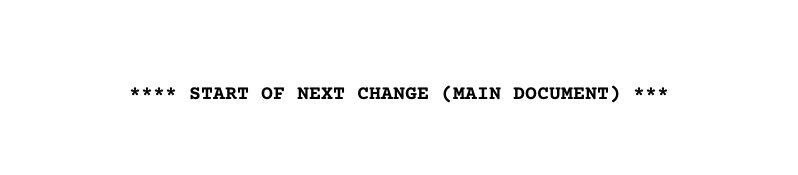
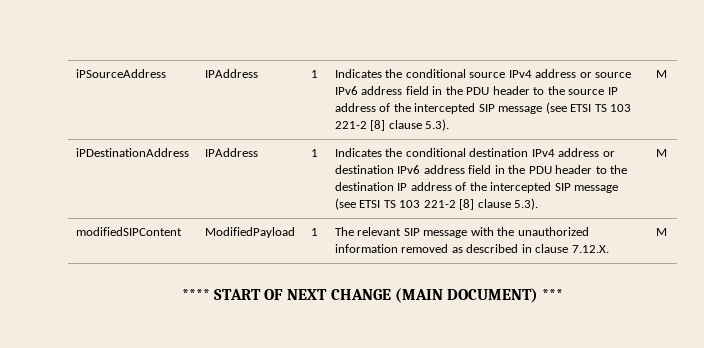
+ iPSourceAddress | IPAddress | 1 | Indicates the conditional source IPv4 address or source IPv6 address field in the PDU header to the source IP address of the intercepted SIP message (see ETSI TS 103 221-2 [8] clause 5.3). | M
+ iPDestinationAddress | IPAddress | 1 | Indicates the conditional destination IPv4 address or destination IPv6 address field in the PDU header to the destination IP address of the intercepted SIP message (see ETSI TS 103 221-2 [8] clause 5.3). | M
+ modifiedSIPContent | ModifiedPayload | 1 | The relevant SIP message with the unauthorized information removed as described in clause 7.12.X. | M

